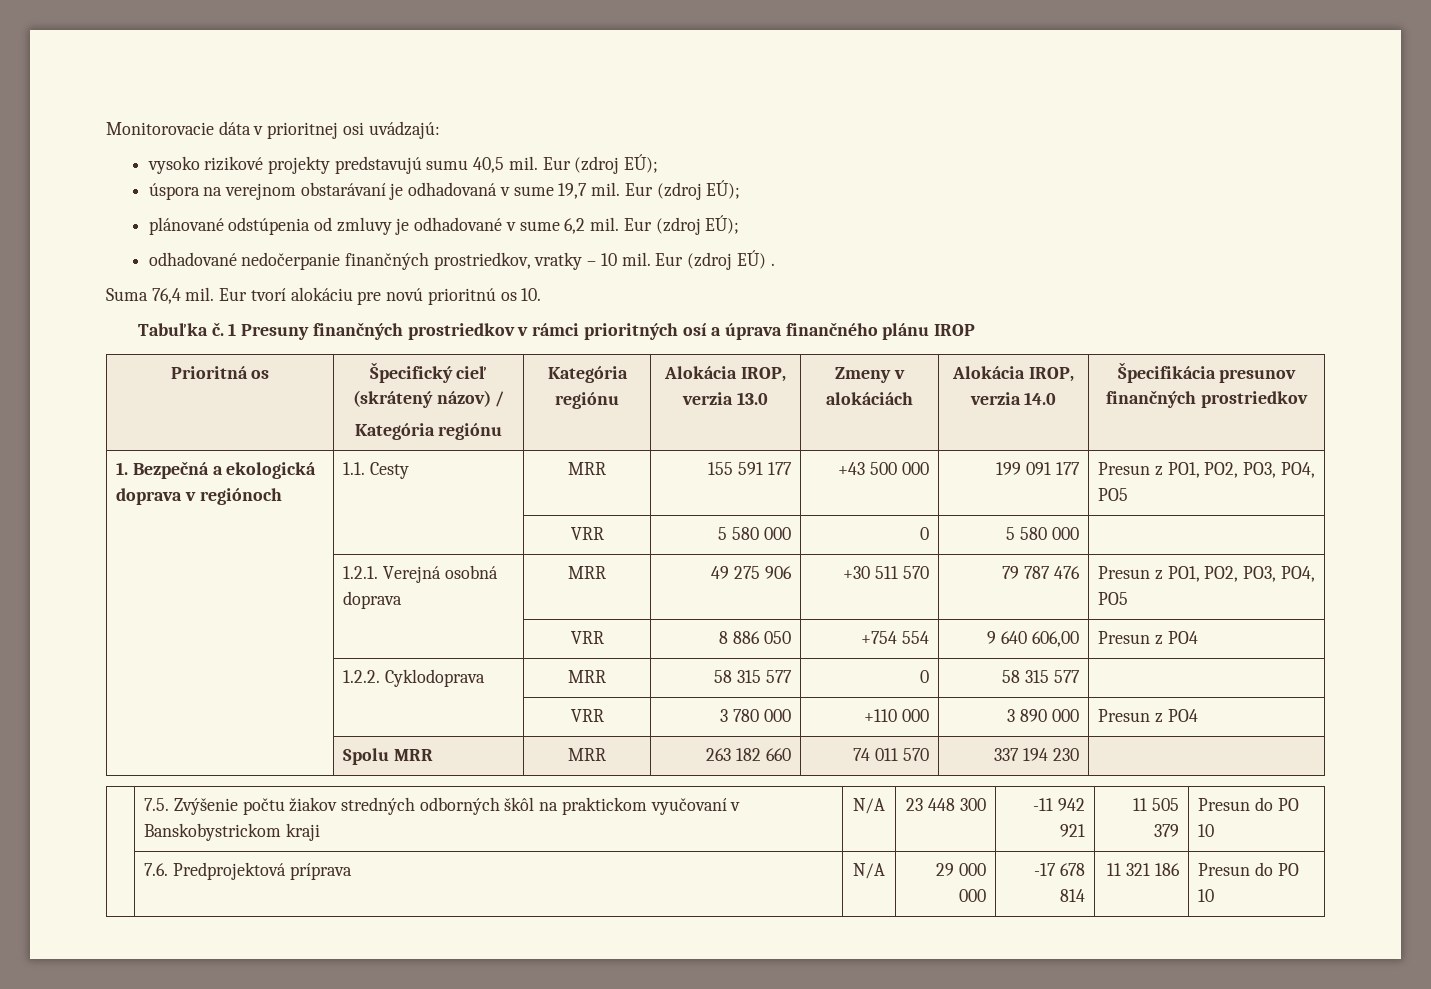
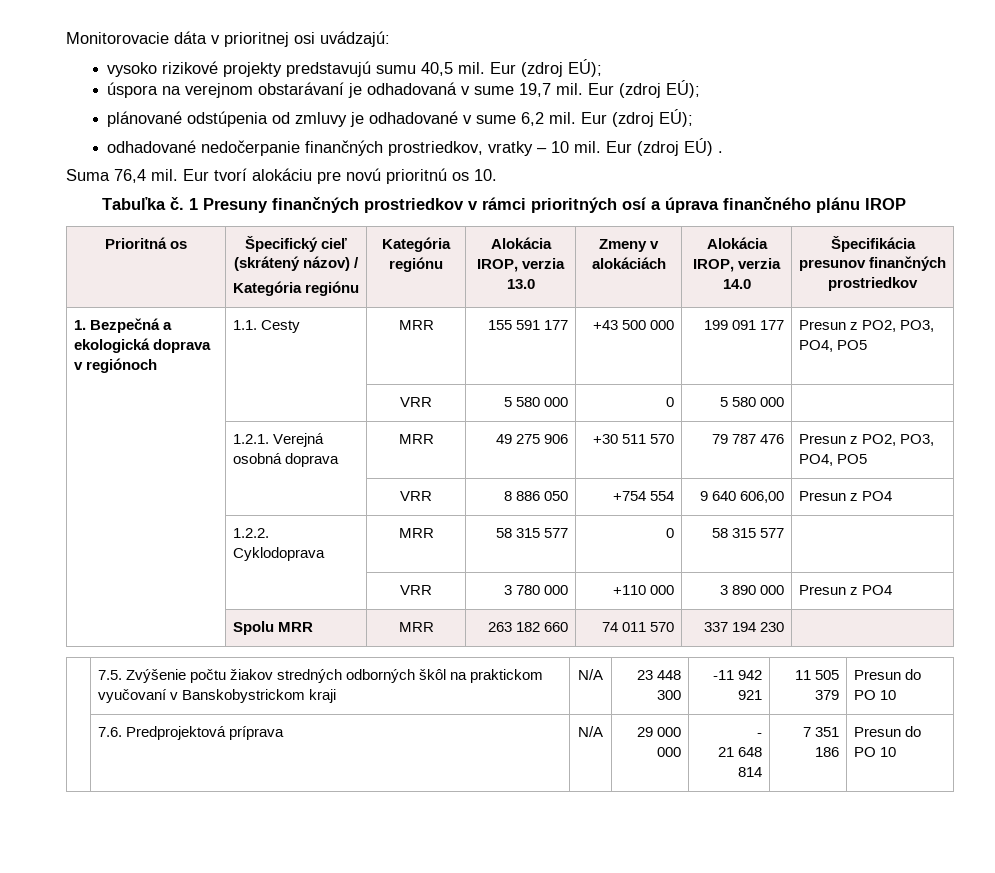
- 1. Bezpečná a ekologická doprava v regiónoch | 1.1. Cesty | MRR | 155 591 177 | +43 500 000 | 199 091 177 | Presun z PO1, PO2, PO3, PO4, PO5
+ 1. Bezpečná a ekologická doprava v regiónoch | 1.1. Cesty | MRR | 155 591 177 | +43 500 000 | 199 091 177 | Presun z PO2, PO3, PO4, PO5
- | 1.2.1. Verejná osobná doprava | MRR | 49 275 906 | +30 511 570 | 79 787 476 | Presun z PO1, PO2, PO3, PO4, PO5
+ | 1.2.1. Verejná osobná doprava | MRR | 49 275 906 | +30 511 570 | 79 787 476 | Presun z PO2, PO3, PO4, PO5
- | 7.6. Predprojektová príprava | N/A | 29 000 000 | -17 678 814 | 11 321 186 | Presun do PO 10
+ | 7.6. Predprojektová príprava | N/A | 29 000 000 | -
+ 21 648 814 | 7 351 186 | Presun do PO 10

